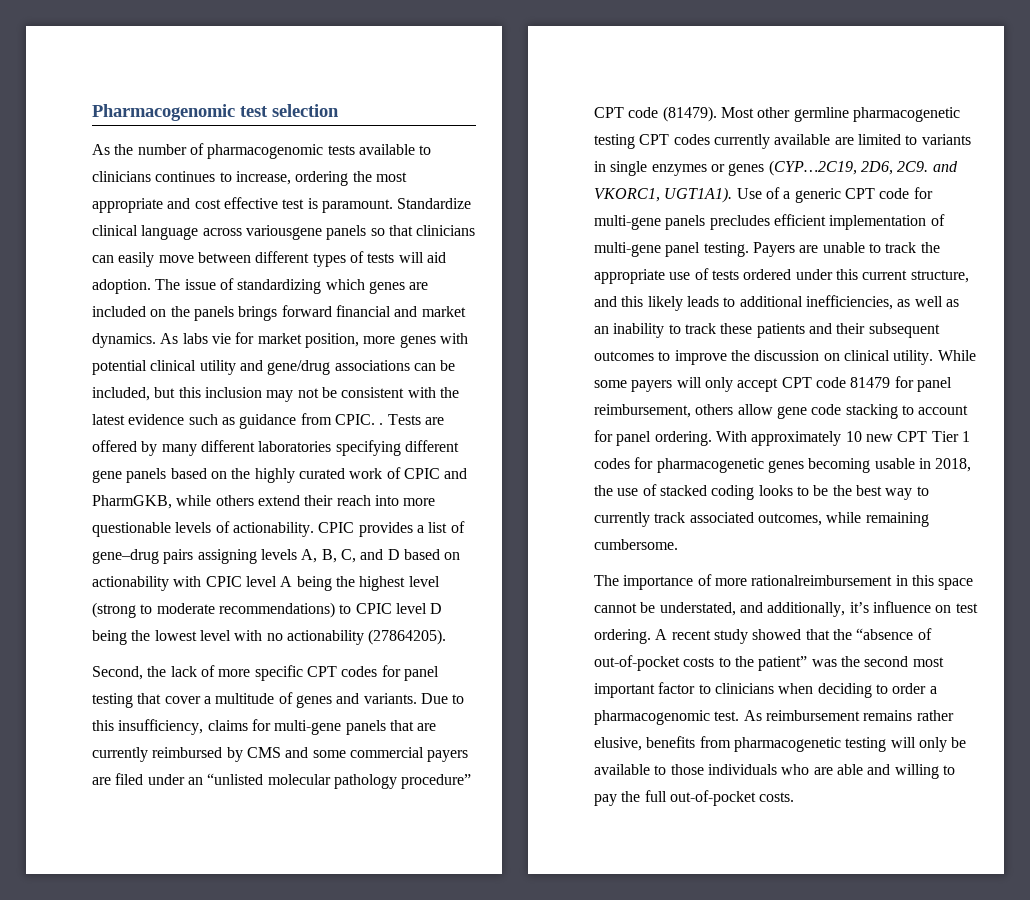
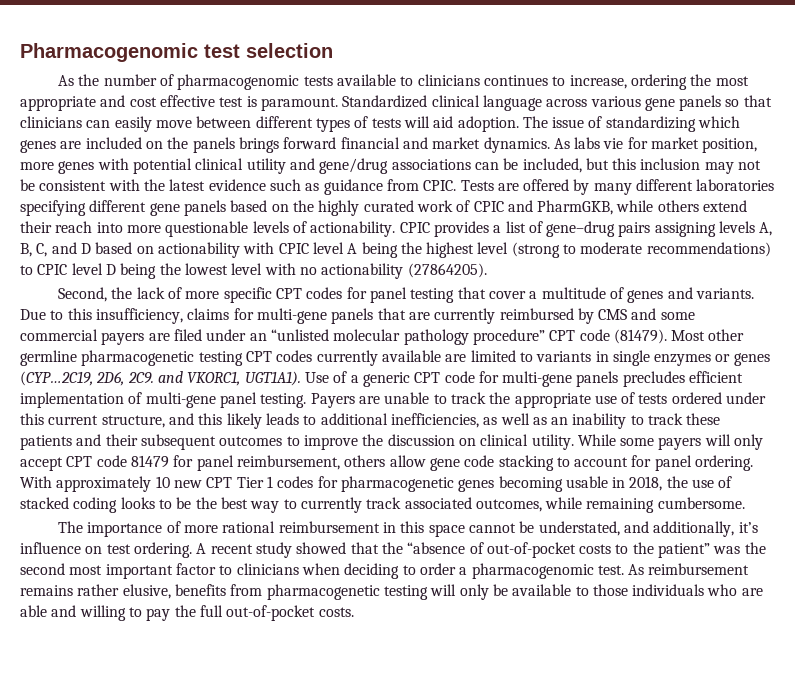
- Standardize clinical language across variousgene panels so that clinicians can easily move between different types of tests will aid adoption.
+ Standardized clinical language across various gene panels so that clinicians can easily move between different types of tests will aid adoption.
- As labs vie for market position, more genes with potential clinical utility and gene/drug associations can be included, but this inclusion may not be consistent with the latest evidence such as guidance from CPIC. .
+ As labs vie for market position, more genes with potential clinical utility and gene/drug associations can be included, but this inclusion may not be consistent with the latest evidence such as guidance from CPIC.
- The importance of more rationalreimbursement in this space cannot be understated, and additionally, it’s influence on test ordering.
+ The importance of more rational reimbursement in this space cannot be understated, and additionally, it’s influence on test ordering.

